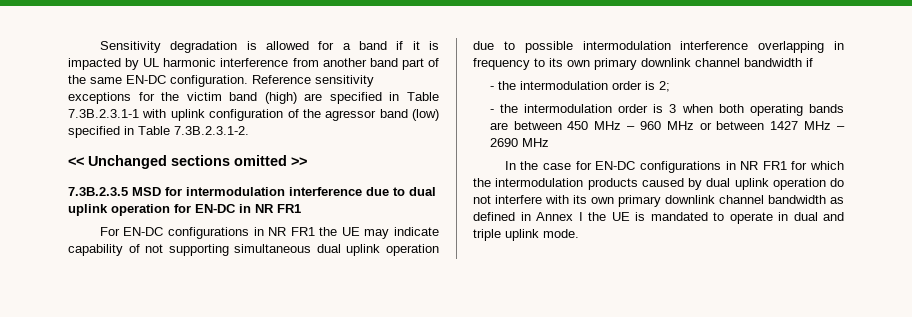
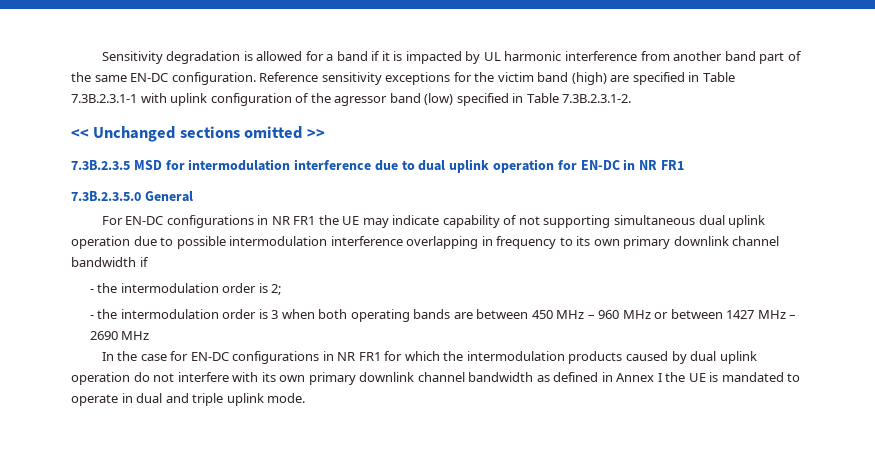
+ 7.3B.2.3.5.0 General

